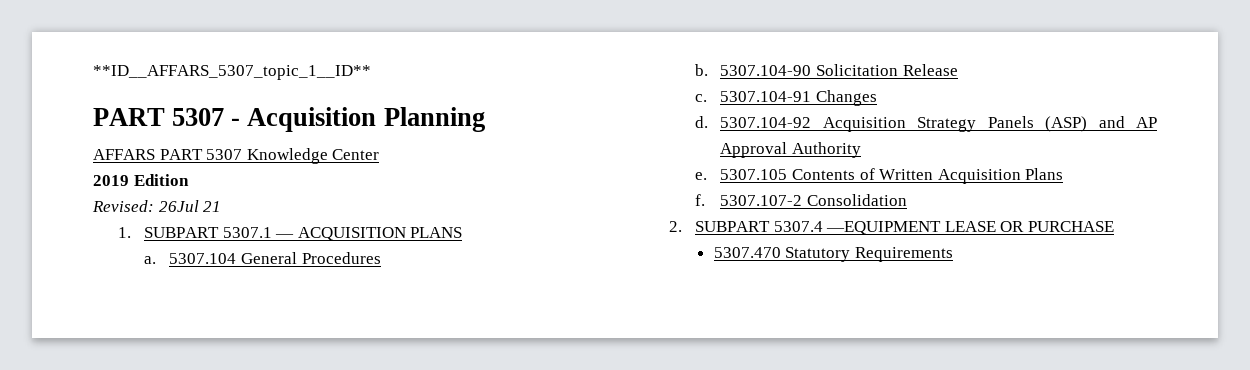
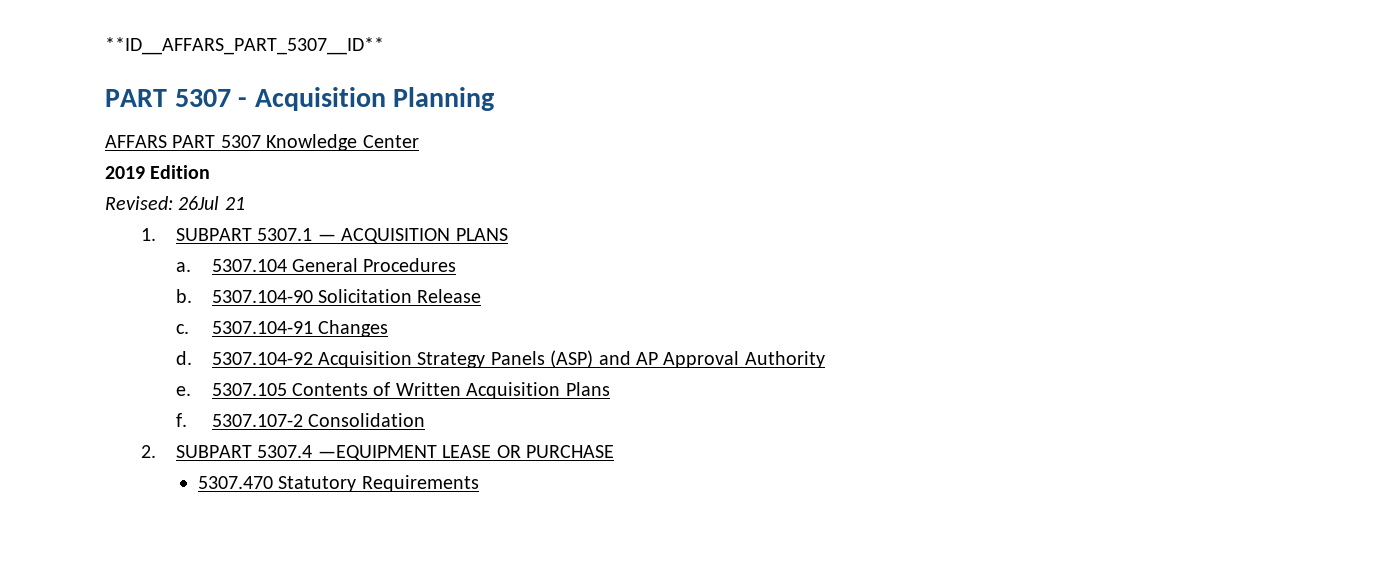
- **ID__AFFARS_5307_topic_1__ID**
+ **ID__AFFARS_PART_5307__ID**

